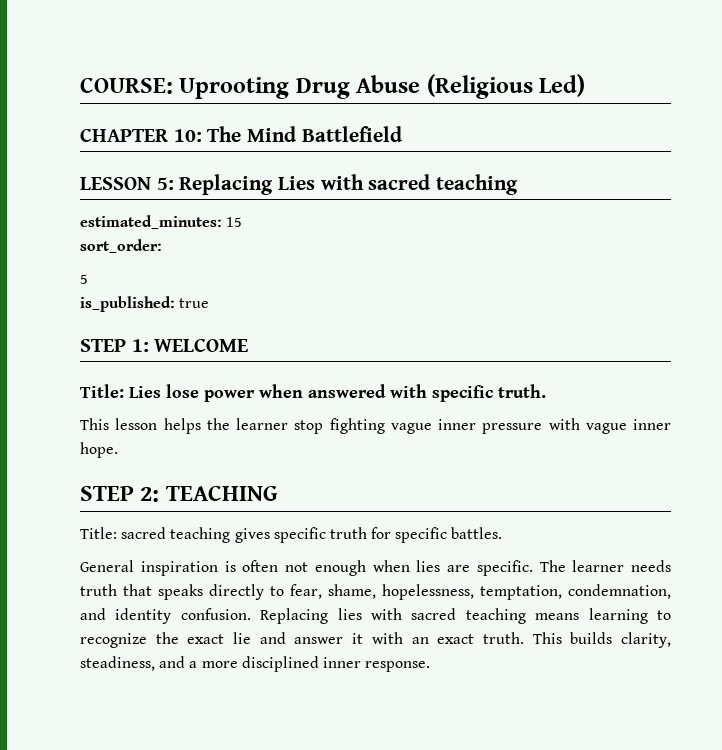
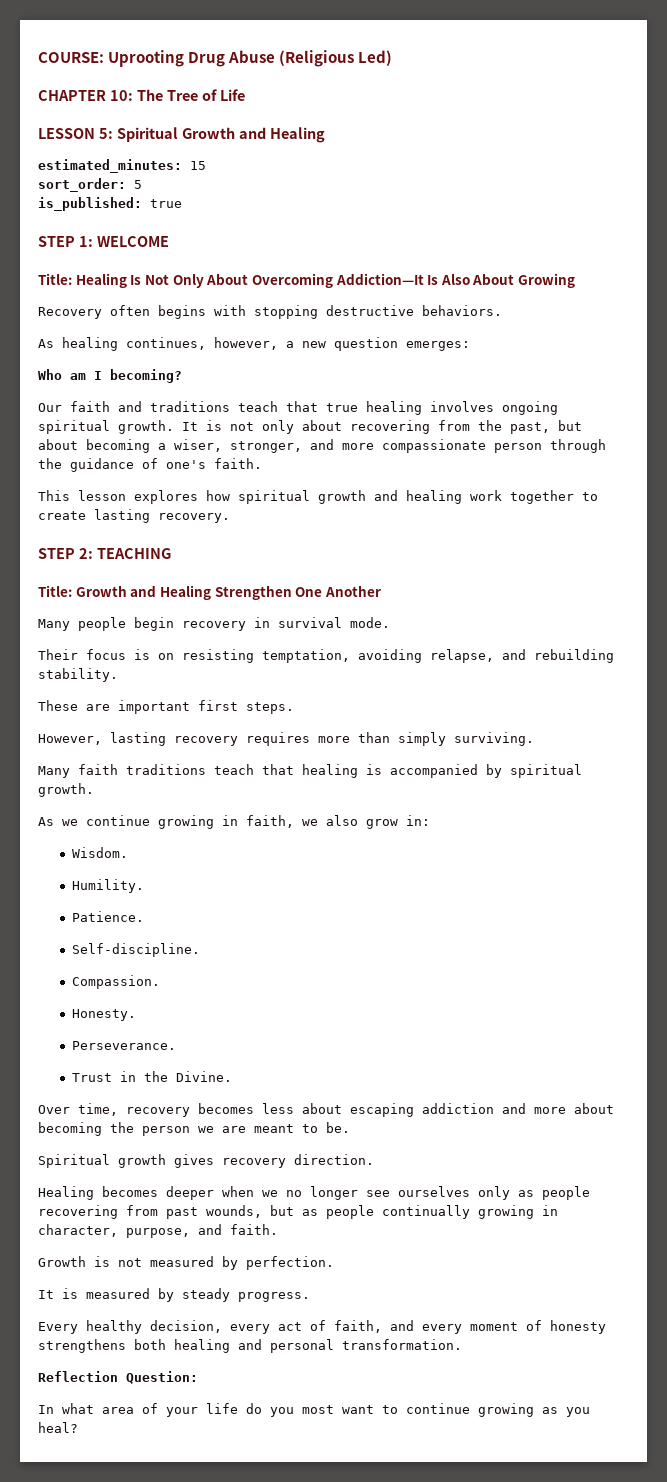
- CHAPTER 10: The Mind Battlefield
+ CHAPTER 10: The Tree of Life
- LESSON 5: Replacing Lies with sacred teaching
+ LESSON 5: Spiritual Growth and Healing
- sort_order:
- 5
+ sort_order: 5
- Title: Lies lose power when answered with specific truth.
- This lesson helps the learner stop fighting vague inner pressure with vague inner hope.
+ Title: Healing Is Not Only About Overcoming Addiction—It Is Also About Growing
+ Recovery often begins with stopping destructive behaviors.
+ As healing continues, however, a new question emerges:
+ Who am I becoming?
+ Our faith and traditions teach that true healing involves ongoing spiritual growth. It is not only about recovering from the past, but about becoming a wiser, stronger, and more compassionate person through the guidance of one's faith.
+ This lesson explores how spiritual growth and healing work together to create lasting recovery.
  STEP 2: TEACHING
- Title: sacred teaching gives specific truth for specific battles.
- General inspiration is often not enough when lies are specific. The learner needs truth that speaks directly to fear, shame, hopelessness, temptation, condemnation, and identity confusion. Replacing lies with sacred teaching means learning to recognize the exact lie and answer it with an exact truth. This builds clarity, steadiness, and a more disciplined inner response.
+ Title: Growth and Healing Strengthen One Another
+ Many people begin recovery in survival mode.
+ Their focus is on resisting temptation, avoiding relapse, and rebuilding stability.
+ These are important first steps.
+ However, lasting recovery requires more than simply surviving.
+ Many faith traditions teach that healing is accompanied by spiritual growth.
+ As we continue growing in faith, we also grow in:
+ Wisdom.
+ Humility.
+ Patience.
+ Self-discipline.
+ Compassion.
+ Honesty.
+ Perseverance.
+ Trust in the Divine.
+ Over time, recovery becomes less about escaping addiction and more about becoming the person we are meant to be.
+ Spiritual growth gives recovery direction.
+ Healing becomes deeper when we no longer see ourselves only as people recovering from past wounds, but as people continually growing in character, purpose, and faith.
+ Growth is not measured by perfection.
+ It is measured by steady progress.
+ Every healthy decision, every act of faith, and every moment of honesty strengthens both healing and personal transformation.
+ Reflection Question:
+ In what area of your life do you most want to continue growing as you heal?

